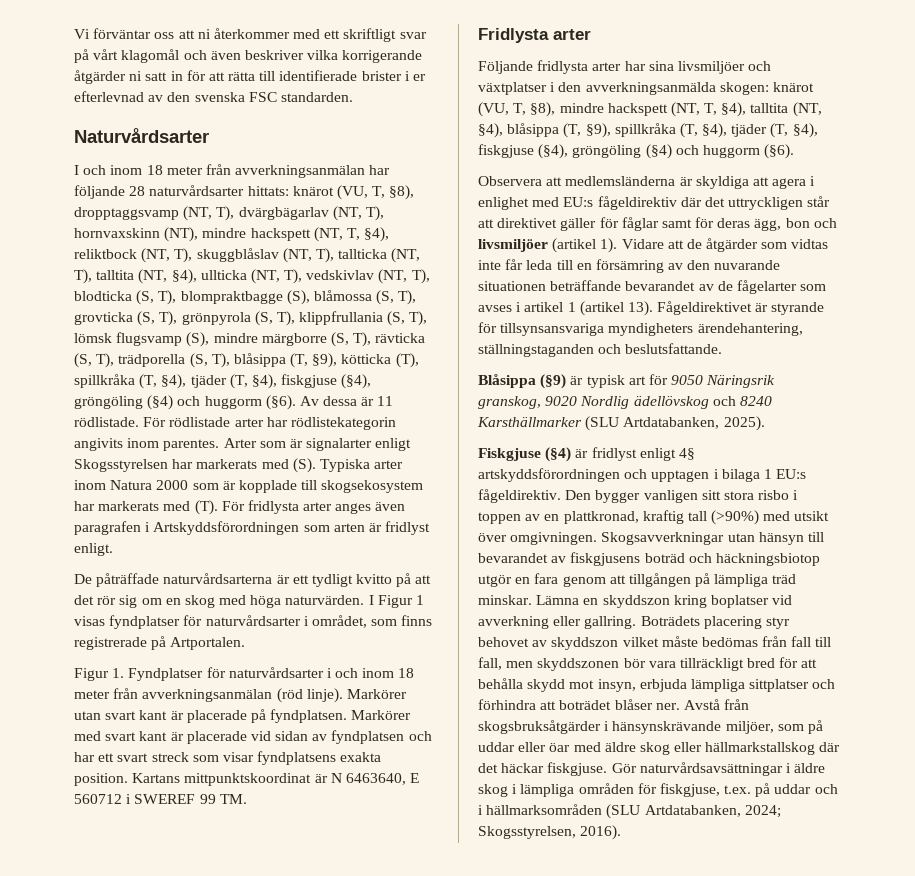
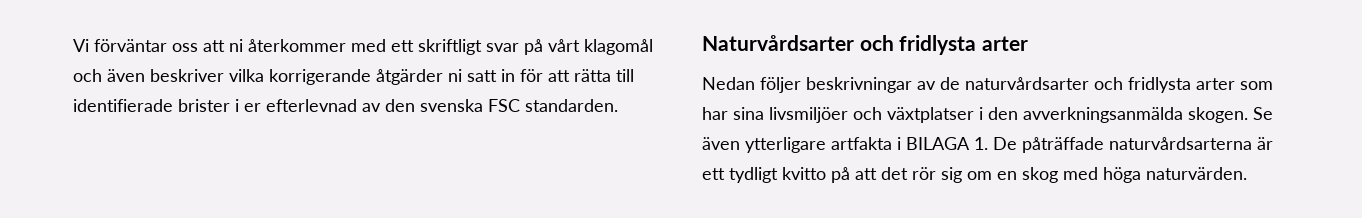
- Naturvårdsarter
- I och inom 18 meter från avverkningsanmälan har följande 28 naturvårdsarter hittats: knärot (VU, T, §8), dropptaggsvamp (NT, T), dvärgbägarlav (NT, T), hornvaxskinn (NT), mindre hackspett (NT, T, §4), reliktbock (NT, T), skuggblåslav (NT, T), tallticka (NT, T), talltita (NT, §4), ullticka (NT, T), vedskivlav (NT, T), blodticka (S, T), blompraktbagge (S), blåmossa (S, T), grovticka (S, T), grönpyrola (S, T), klippfrullania (S, T), lömsk flugsvamp (S), mindre märgborre (S, T), rävticka (S, T), trädporella (S, T), blåsippa (T, §9), kötticka (T), spillkråka (T, §4), tjäder (T, §4), fiskgjuse (§4), gröngöling (§4) och huggorm (§6). Av dessa är 11 rödlistade. För rödlistade arter har rödlistekategorin angivits inom parentes. Arter som är signalarter enligt Skogsstyrelsen har markerats med (S). Typiska arter inom Natura 2000 som är kopplade till skogsekosystem har markerats med (T). För fridlysta arter anges även paragrafen i Artskyddsförordningen som arten är fridlyst enligt.
- De påträffade naturvårdsarterna är ett tydligt kvitto på att det rör sig om en skog med höga naturvärden. I Figur 1 visas fyndplatser för naturvårdsarter i området, som finns registrerade på Artportalen.
- Figur 1. Fyndplatser för naturvårdsarter i och inom 18 meter från avverkningsanmälan (röd linje). Markörer utan svart kant är placerade på fyndplatsen. Markörer med svart kant är placerade vid sidan av fyndplatsen och har ett svart streck som visar fyndplatsens exakta position. Kartans mittpunktskoordinat är N 6463640, E 560712 i SWEREF 99 TM.
- Fridlysta arter
- Följande fridlysta arter har sina livsmiljöer och växtplatser i den avverkningsanmälda skogen: knärot (VU, T, §8), mindre hackspett (NT, T, §4), talltita (NT, §4), blåsippa (T, §9), spillkråka (T, §4), tjäder (T, §4), fiskgjuse (§4), gröngöling (§4) och huggorm (§6).
- Observera att medlemsländerna är skyldiga att agera i enlighet med EU:s fågeldirektiv där det uttryckligen står att direktivet gäller för fåglar samt för deras ägg, bon och livsmiljöer (artikel 1). Vidare att de åtgärder som vidtas inte får leda till en försämring av den nuvarande situationen beträffande bevarandet av de fågelarter som avses i artikel 1 (artikel 13). Fågeldirektivet är styrande för tillsynsansvariga myndigheters ärendehantering, ställningstaganden och beslutsfattande.
- Blåsippa (§9) är typisk art för 9050 Näringsrik granskog, 9020 Nordlig ädellövskog och 8240 Karsthällmarker (SLU Artdatabanken, 2025).
- Fiskgjuse (§4) är fridlyst enligt 4§ artskyddsförordningen och upptagen i bilaga 1 EU:s fågeldirektiv. Den bygger vanligen sitt stora risbo i toppen av en plattkronad, kraftig tall (>90%) med utsikt över omgivningen. Skogsavverkningar utan hänsyn till bevarandet av fiskgjusens boträd och häckningsbiotop utgör en fara genom att tillgången på lämpliga träd minskar. Lämna en skyddszon kring boplatser vid avverkning eller gallring. Boträdets placering styr behovet av skyddszon vilket måste bedömas från fall till fall, men skyddszonen bör vara tillräckligt bred för att behålla skydd mot insyn, erbjuda lämpliga sittplatser och förhindra att boträdet blåser ner. Avstå från skogsbruksåtgärder i hänsynskrävande miljöer, som på uddar eller öar med äldre skog eller hällmarkstallskog där det häckar fiskgjuse. Gör naturvårdsavsättningar i äldre skog i lämpliga områden för fiskgjuse, t.ex. på uddar och i hällmarksområden (SLU Artdatabanken, 2024; Skogsstyrelsen, 2016).
+ Naturvårdsarter och fridlysta arter
+ Nedan följer beskrivningar av de naturvårdsarter och fridlysta arter som har sina livsmiljöer och växtplatser i den avverkningsanmälda skogen. Se även ytterligare artfakta i BILAGA 1. De påträffade naturvårdsarterna är ett tydligt kvitto på att det rör sig om en skog med höga naturvärden.

